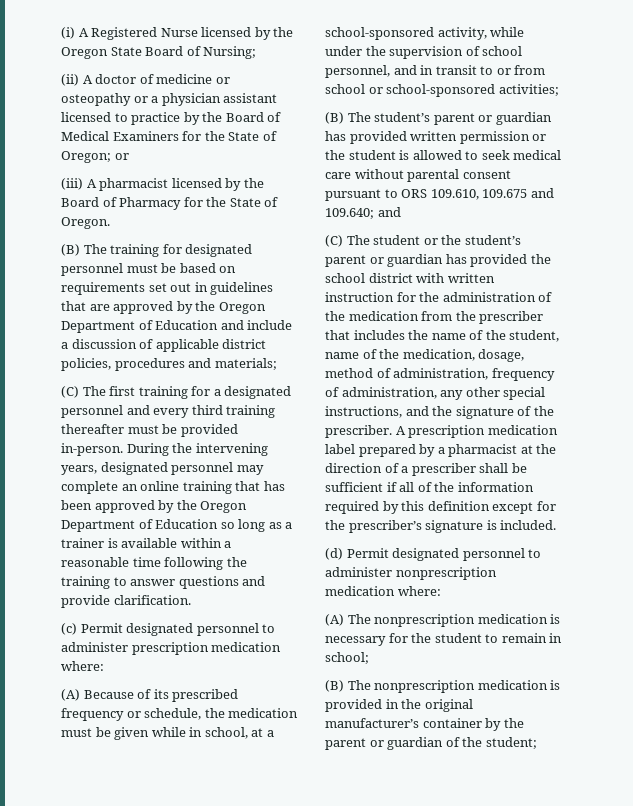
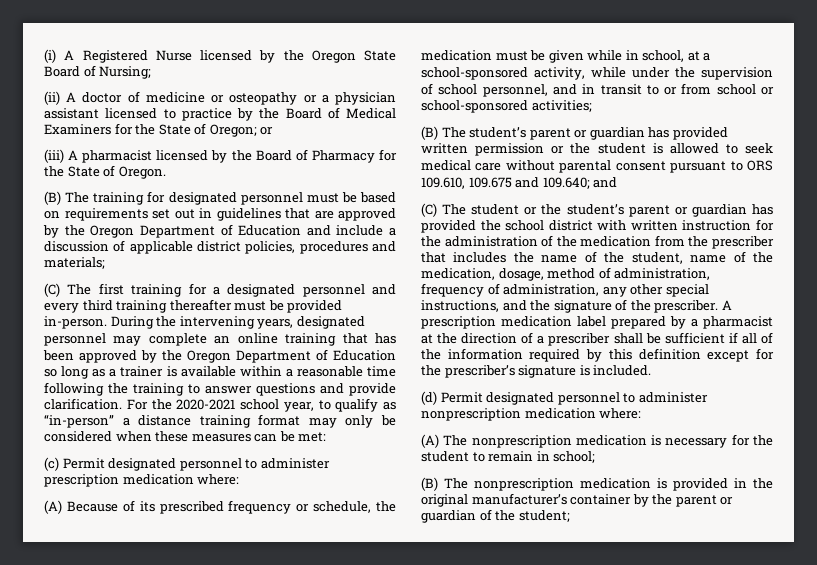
+ For the 2020-2021 school year, to qualify as “in-person” a distance training format may only be considered when these measures can be met:

